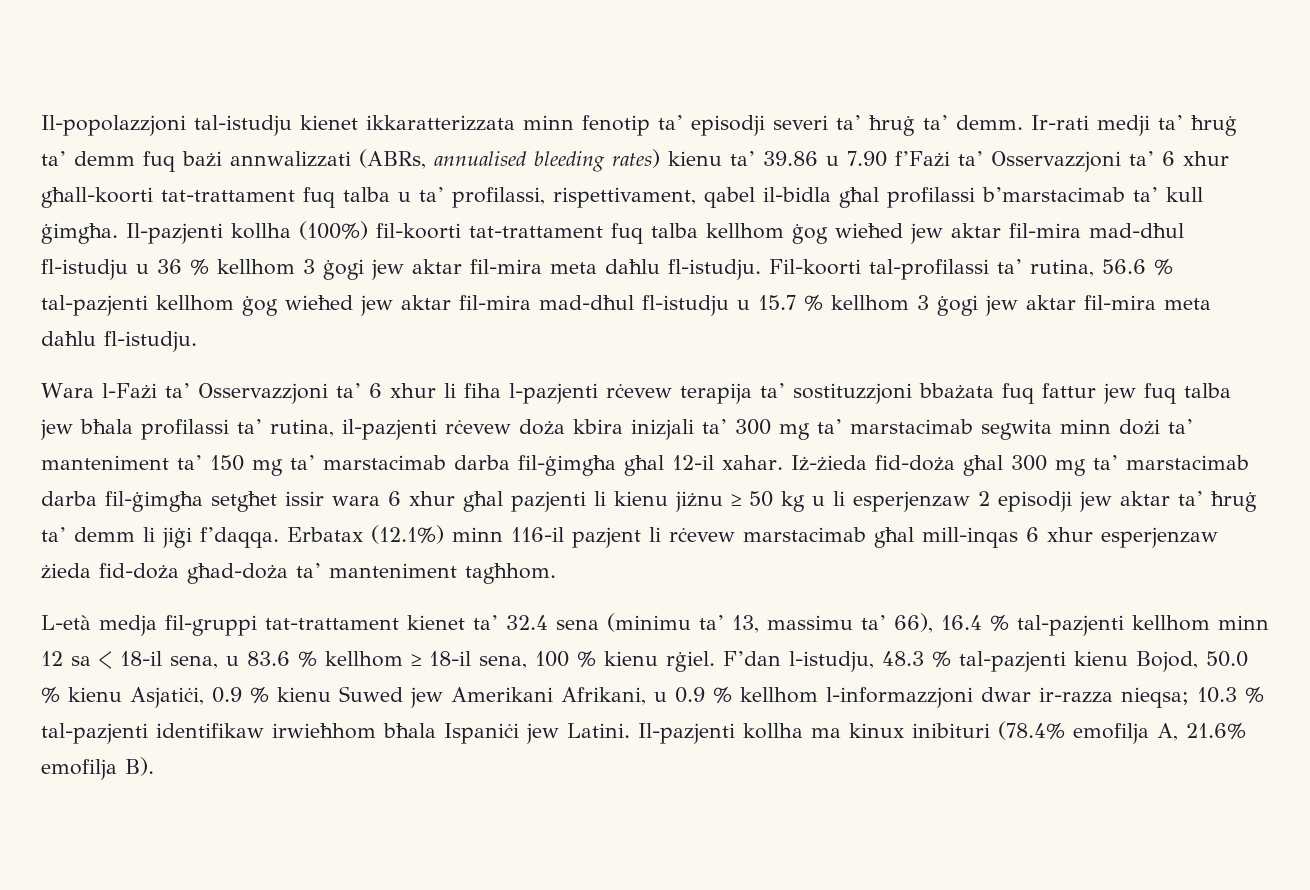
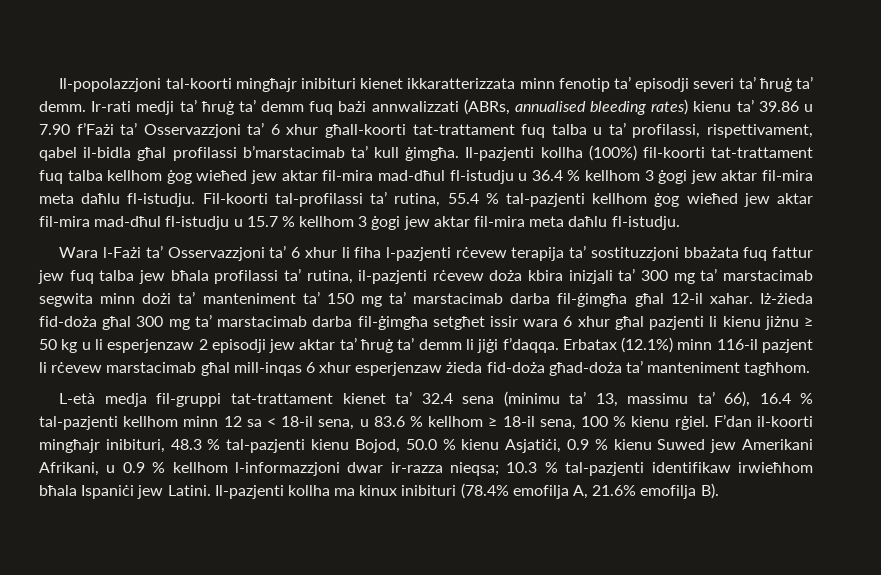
- Il-popolazzjoni tal-istudju kienet ikkaratterizzata minn fenotip ta’ episodji severi ta’ ħruġ ta’ demm.
+ Il-popolazzjoni tal-koorti mingħajr inibituri kienet ikkaratterizzata minn fenotip ta’ episodji severi ta’ ħruġ ta’ demm.
- Il-pazjenti kollha (100%) fil-koorti tat-trattament fuq talba kellhom ġog wieħed jew aktar fil-mira mad-dħul fl-istudju u 36 % kellhom 3 ġogi jew aktar fil-mira meta daħlu fl-istudju.
+ Il-pazjenti kollha (100%) fil-koorti tat-trattament fuq talba kellhom ġog wieħed jew aktar fil-mira mad-dħul fl-istudju u 36.4 % kellhom 3 ġogi jew aktar fil-mira meta daħlu fl-istudju.
- Fil-koorti tal-profilassi ta’ rutina, 56.6 % tal-pazjenti kellhom ġog wieħed jew aktar fil-mira mad-dħul fl-istudju u 15.7 % kellhom 3 ġogi jew aktar fil-mira meta daħlu fl-istudju.
+ Fil-koorti tal-profilassi ta’ rutina, 55.4 % tal-pazjenti kellhom ġog wieħed jew aktar fil-mira mad-dħul fl-istudju u 15.7 % kellhom 3 ġogi jew aktar fil-mira meta daħlu fl-istudju.
- F’dan l-istudju, 48.3 % tal-pazjenti kienu Bojod, 50.0 % kienu Asjatiċi, 0.9 % kienu Suwed jew Amerikani Afrikani, u 0.9 % kellhom l-informazzjoni dwar ir-razza nieqsa; 10.3 % tal-pazjenti identifikaw irwieħhom bħala Ispaniċi jew Latini.
+ F’dan il-koorti mingħajr inibituri, 48.3 % tal-pazjenti kienu Bojod, 50.0 % kienu Asjatiċi, 0.9 % kienu Suwed jew Amerikani Afrikani, u 0.9 % kellhom l-informazzjoni dwar ir-razza nieqsa; 10.3 % tal-pazjenti identifikaw irwieħhom bħala Ispaniċi jew Latini.

